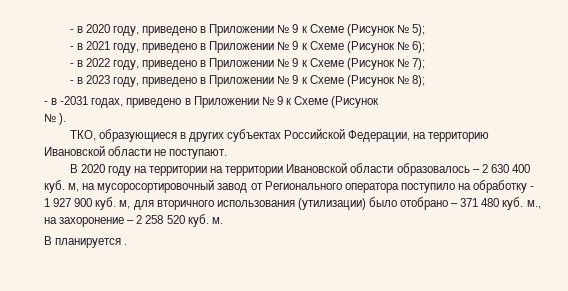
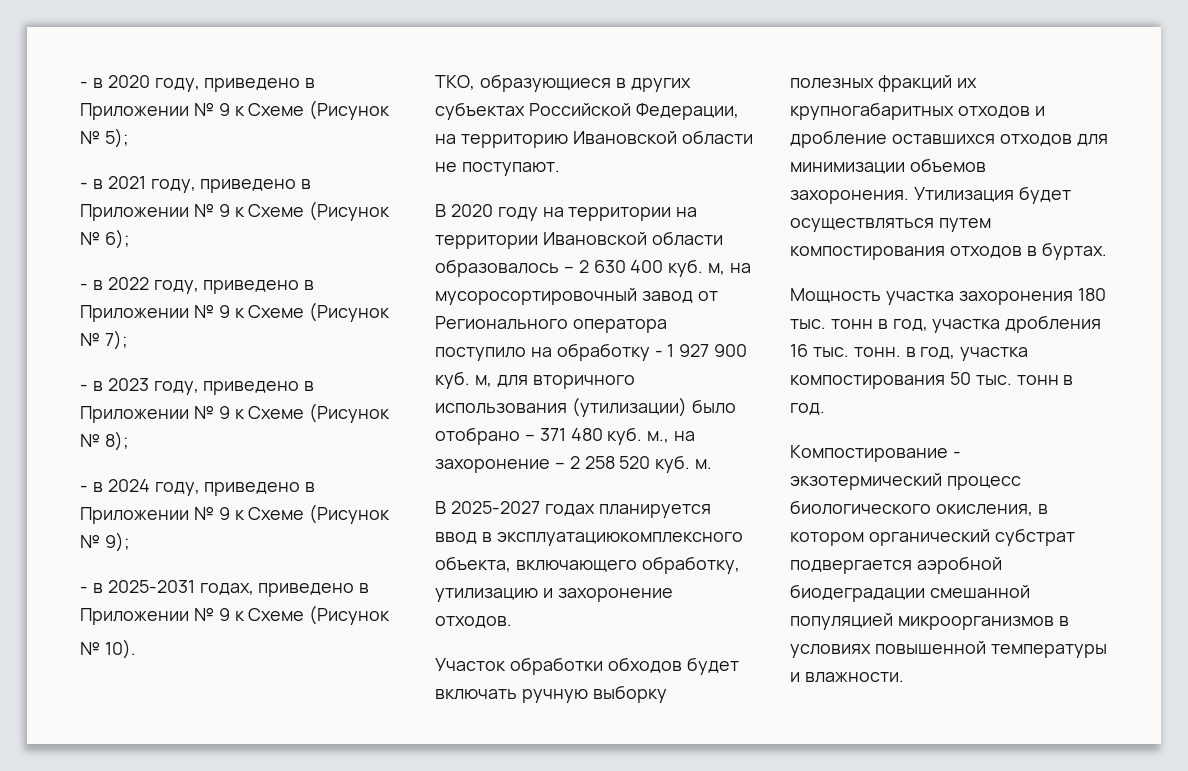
- - в -2031 годах, приведено в Приложении № 9 к Схеме (Рисунок
+ - в 2024 году, приведено в Приложении № 9 к Схеме (Рисунок № 9);
+ - в 2025-2031 годах, приведено в Приложении № 9 к Схеме (Рисунок
- № ).
+ № 10).
- В планируется .
+ В 2025-2027 годах планируется ввод в эксплуатациюкомплексного объекта, включающего обработку, утилизацию и захоронение отходов.
+ Участок обработки обходов будет включать ручную выборку полезных фракций их крупногабаритных отходов и дробление оставшихся отходов для минимизации объемов захоронения. Утилизация будет осуществляться путем компостирования отходов в буртах.
+ Мощность участка захоронения 180 тыс. тонн в год, участка дробления 16 тыс. тонн. в год, участка компостирования 50 тыс. тонн в год.
+ Компостирование - экзотермический процесс биологического окисления, в котором органический субстрат подвергается аэробной биодеградации смешанной популяцией микроорганизмов в условиях повышенной температуры и влажности.

